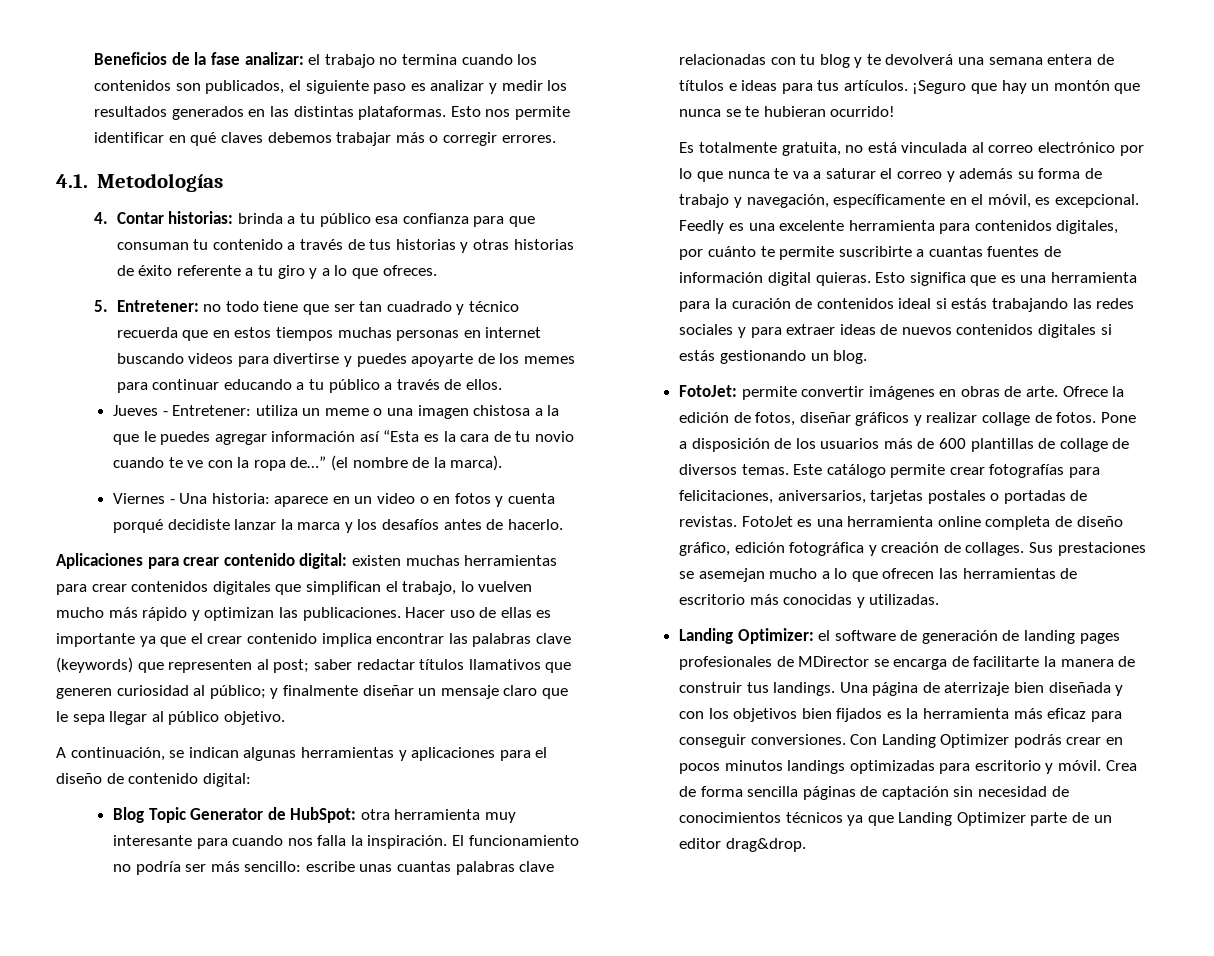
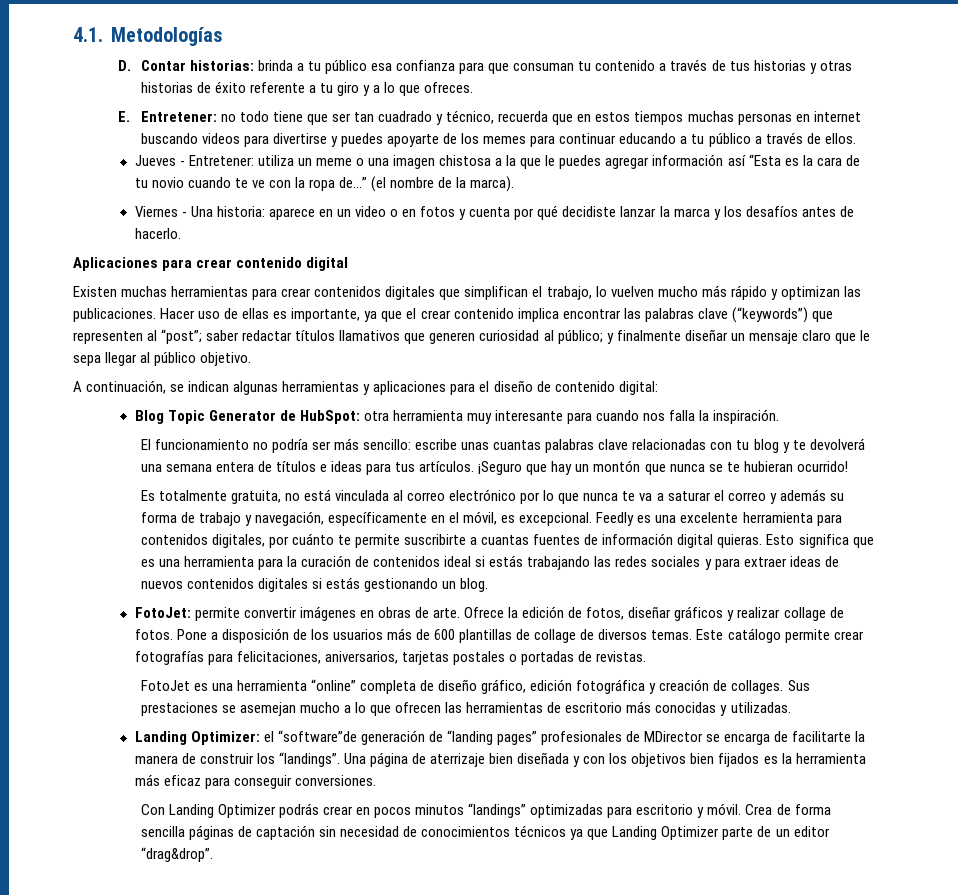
- Beneficios de la fase analizar: el trabajo no termina cuando los contenidos son publicados, el siguiente paso es analizar y medir los resultados generados en las distintas plataformas. Esto nos permite identificar en qué claves debemos trabajar más o corregir errores.
- 4. Contar historias: brinda a tu público esa confianza para que consuman tu contenido a través de tus historias y otras historias de éxito referente a tu giro y a lo que ofreces.
+ D. Contar historias: brinda a tu público esa confianza para que consuman tu contenido a través de tus historias y otras historias de éxito referente a tu giro y a lo que ofreces.
- 5. Entretener: no todo tiene que ser tan cuadrado y técnico recuerda que en estos tiempos muchas personas en internet buscando videos para divertirse y puedes apoyarte de los memes para continuar educando a tu público a través de ellos.
+ E. Entretener: no todo tiene que ser tan cuadrado y técnico, recuerda que en estos tiempos muchas personas en internet buscando videos para divertirse y puedes apoyarte de los memes para continuar educando a tu público a través de ellos.
- Viernes - Una historia: aparece en un video o en fotos y cuenta porqué decidiste lanzar la marca y los desafíos antes de hacerlo.
+ Viernes - Una historia: aparece en un video o en fotos y cuenta por qué decidiste lanzar la marca y los desafíos antes de hacerlo.
- Aplicaciones para crear contenido digital: existen muchas herramientas para crear contenidos digitales que simplifican el trabajo, lo vuelven mucho más rápido y optimizan las publicaciones.
+ Aplicaciones para crear contenido digital
+ Existen muchas herramientas para crear contenidos digitales que simplifican el trabajo, lo vuelven mucho más rápido y optimizan las publicaciones.
- Hacer uso de ellas es importante ya que el crear contenido implica encontrar las palabras clave (keywords) que representen al post; saber redactar títulos llamativos que generen curiosidad al público; y finalmente diseñar un mensaje claro que le sepa llegar al público objetivo.
+ Hacer uso de ellas es importante, ya que el crear contenido implica encontrar las palabras clave (“keywords”) que representen al “post”; saber redactar títulos llamativos que generen curiosidad al público; y finalmente diseñar un mensaje claro que le sepa llegar al público objetivo.
- Blog Topic Generator de HubSpot: otra herramienta muy interesante para cuando nos falla la inspiración. El funcionamiento no podría ser más sencillo: escribe unas cuantas palabras clave relacionadas con tu blog y te devolverá una semana entera de títulos e ideas para tus artículos.
+ Blog Topic Generator de HubSpot: otra herramienta muy interesante para cuando nos falla la inspiración.
+ El funcionamiento no podría ser más sencillo: escribe unas cuantas palabras clave relacionadas con tu blog y te devolverá una semana entera de títulos e ideas para tus artículos.
- Este catálogo permite crear fotografías para felicitaciones, aniversarios, tarjetas postales o portadas de revistas. FotoJet es una herramienta online completa de diseño gráfico, edición fotográfica y creación de collages.
+ Este catálogo permite crear fotografías para felicitaciones, aniversarios, tarjetas postales o portadas de revistas.
+ FotoJet es una herramienta “online” completa de diseño gráfico, edición fotográfica y creación de collages.
- Landing Optimizer: el software de generación de landing pages profesionales de MDirector se encarga de facilitarte la manera de construir tus landings.
+ Landing Optimizer: el “software”de generación de “landing pages” profesionales de MDirector se encarga de facilitarte la manera de construir los “landings”.
- Una página de aterrizaje bien diseñada y con los objetivos bien fijados es la herramienta más eficaz para conseguir conversiones. Con Landing Optimizer podrás crear en pocos minutos landings optimizadas para escritorio y móvil.
+ Una página de aterrizaje bien diseñada y con los objetivos bien fijados es la herramienta más eficaz para conseguir conversiones.
+ Con Landing Optimizer podrás crear en pocos minutos “landings” optimizadas para escritorio y móvil.
- Crea de forma sencilla páginas de captación sin necesidad de conocimientos técnicos ya que Landing Optimizer parte de un editor drag&drop.
+ Crea de forma sencilla páginas de captación sin necesidad de conocimientos técnicos ya que Landing Optimizer parte de un editor “drag&drop”.

